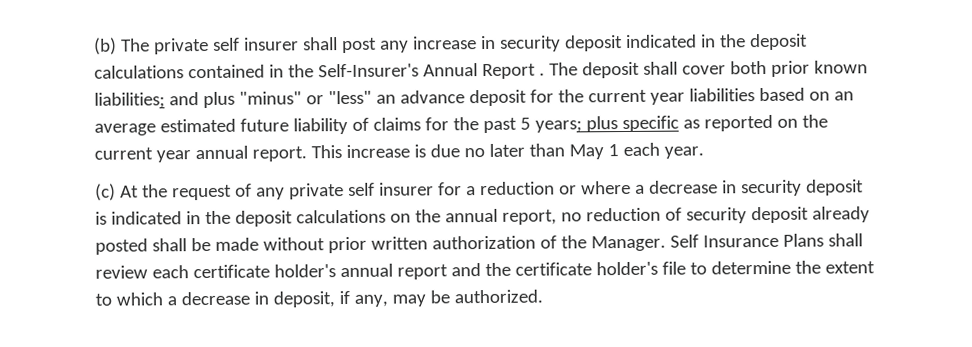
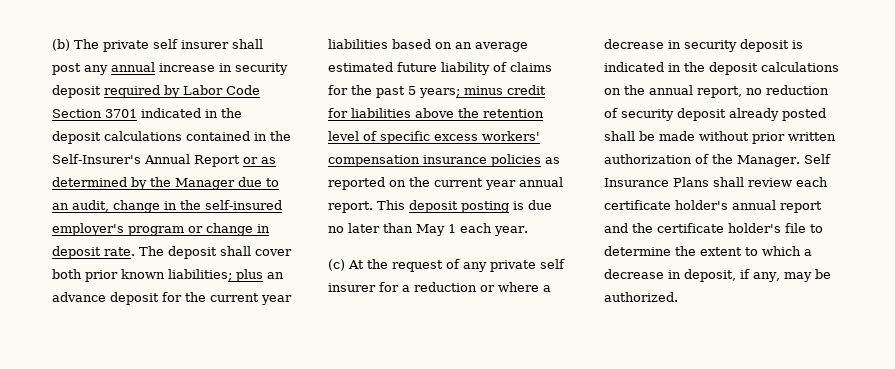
- (b) The private self insurer shall post any increase in security deposit indicated in the deposit calculations contained in the Self-Insurer's Annual Report .
+ (b) The private self insurer shall post any annual increase in security deposit required by Labor Code Section 3701 indicated in the deposit calculations contained in the Self-Insurer's Annual Report or as determined by the Manager due to an audit, change in the self-insured employer's program or change in deposit rate.
- The deposit shall cover both prior known liabilities; and plus "minus" or "less" an advance deposit for the current year liabilities based on an average estimated future liability of claims for the past 5 years; plus specific as reported on the current year annual report.
+ The deposit shall cover both prior known liabilities; plus an advance deposit for the current year liabilities based on an average estimated future liability of claims for the past 5 years; minus credit for liabilities above the retention level of specific excess workers' compensation insurance policies as reported on the current year annual report.
- This increase is due no later than May 1 each year.
+ This deposit posting is due no later than May 1 each year.

